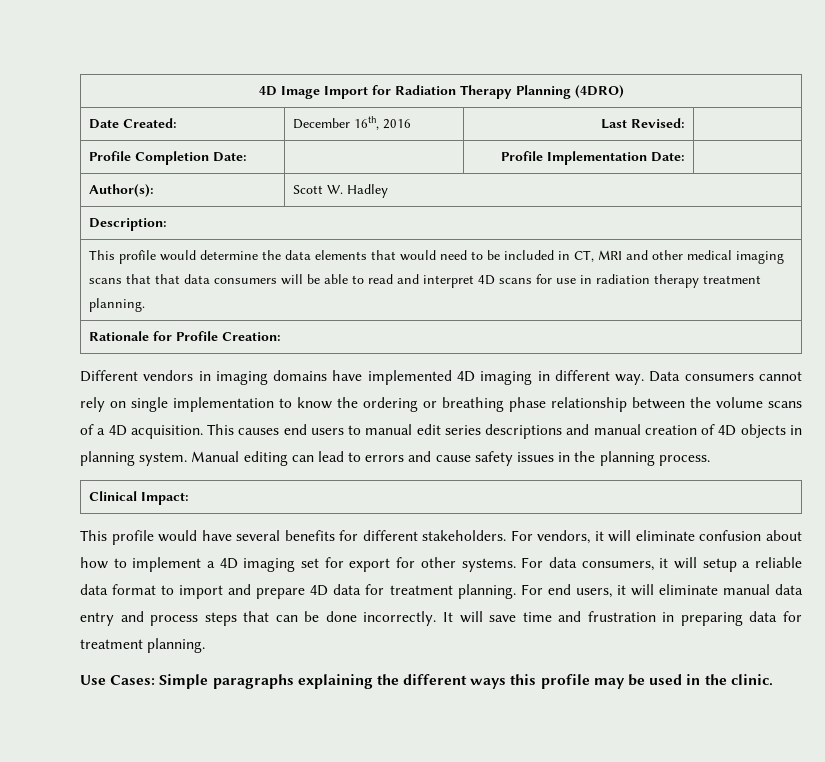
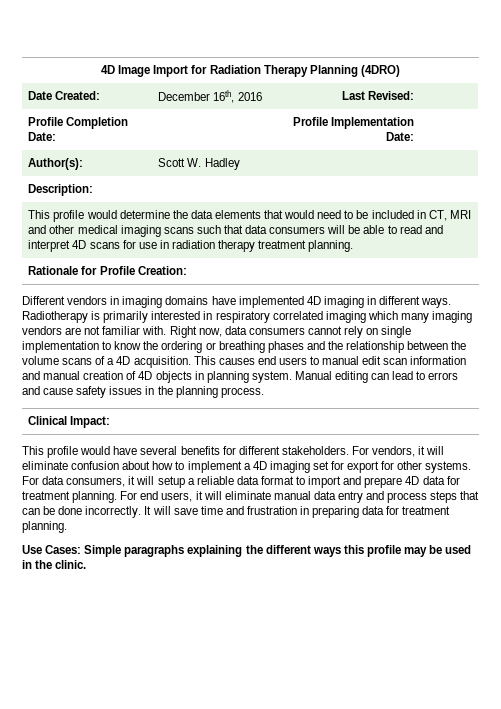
- This profile would determine the data elements that would need to be included in CT, MRI and other medical imaging scans that that data consumers will be able to read and interpret 4D scans for use in radiation therapy treatment planning.
+ This profile would determine the data elements that would need to be included in CT, MRI and other medical imaging scans such that data consumers will be able to read and interpret 4D scans for use in radiation therapy treatment planning.
- Different vendors in imaging domains have implemented 4D imaging in different way. Data consumers cannot rely on single implementation to know the ordering or breathing phase relationship between the volume scans of a 4D acquisition.
+ Different vendors in imaging domains have implemented 4D imaging in different ways. Radiotherapy is primarily interested in respiratory correlated imaging which many imaging vendors are not familiar with. Right now, data consumers cannot rely on single implementation to know the ordering or breathing phases and the relationship between the volume scans of a 4D acquisition.
- This causes end users to manual edit series descriptions and manual creation of 4D objects in planning system.
+ This causes end users to manual edit scan information and manual creation of 4D objects in planning system.

